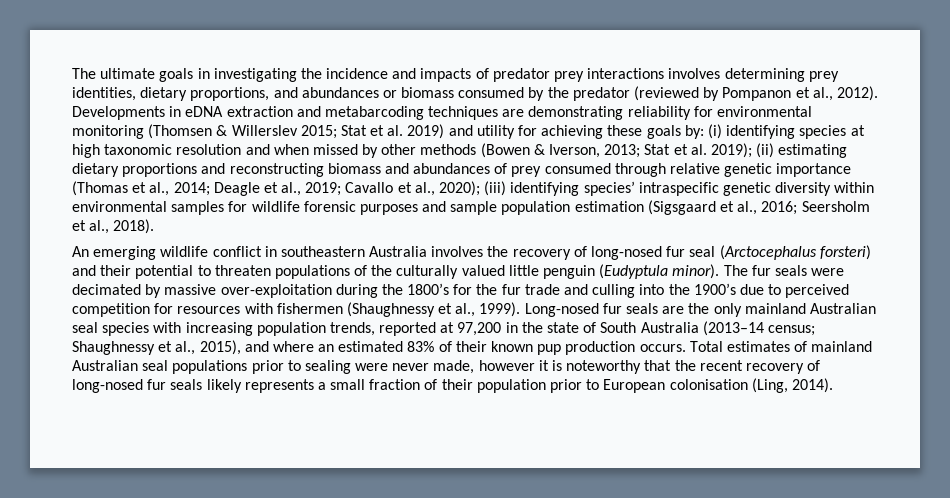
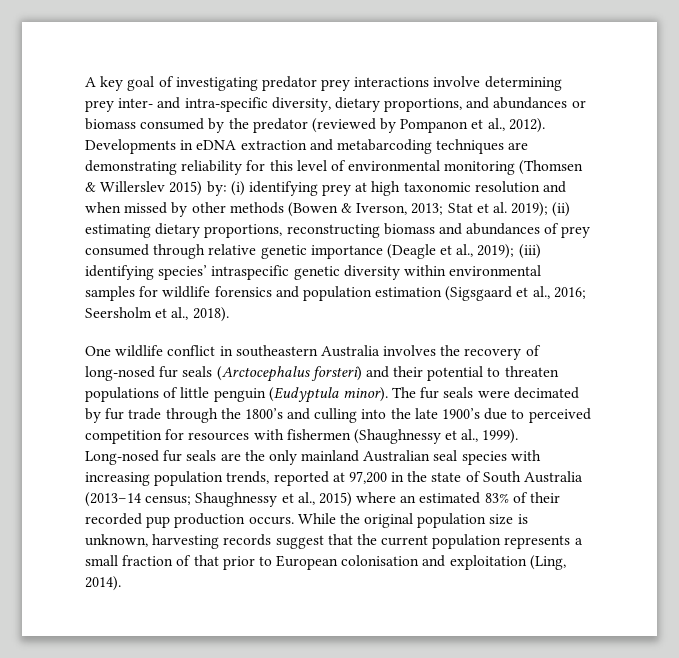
- The ultimate goals in investigating the incidence and impacts of predator prey interactions involves determining prey identities, dietary proportions, and abundances or biomass consumed by the predator (reviewed by Pompanon et al., 2012).
+ A key goal of investigating predator prey interactions involve determining prey inter- and intra-specific diversity, dietary proportions, and abundances or biomass consumed by the predator (reviewed by Pompanon et al., 2012).
- Developments in eDNA extraction and metabarcoding techniques are demonstrating reliability for environmental monitoring (Thomsen & Willerslev 2015; Stat et al. 2019) and utility for achieving these goals by:
+ Developments in eDNA extraction and metabarcoding techniques are demonstrating reliability for this level of environmental monitoring (Thomsen & Willerslev 2015) by:
- (i) identifying species at high taxonomic resolution and when missed by other methods (Bowen & Iverson, 2013;
+ (i) identifying prey at high taxonomic resolution and when missed by other methods (Bowen & Iverson, 2013;
- (ii) estimating dietary proportions and reconstructing biomass and abundances of prey consumed through relative genetic importance (Thomas et al., 2014; Deagle et al., 2019; Cavallo et al., 2020);
+ (ii) estimating dietary proportions, reconstructing biomass and abundances of prey consumed through relative genetic importance (Deagle et al., 2019);
- (iii) identifying species’ intraspecific genetic diversity within environmental samples for wildlife forensic purposes and sample population estimation (Sigsgaard et al., 2016;
+ (iii) identifying species’ intraspecific genetic diversity within environmental samples for wildlife forensics and population estimation (Sigsgaard et al., 2016;
- An emerging wildlife conflict in southeastern Australia involves the recovery of long-nosed fur seal (Arctocephalus forsteri) and their potential to threaten populations of the culturally valued little penguin (Eudyptula minor).
+ One wildlife conflict in southeastern Australia involves the recovery of long-nosed fur seals (Arctocephalus forsteri) and their potential to threaten populations of little penguin (Eudyptula minor).
- The fur seals were decimated by massive over-exploitation during the 1800’s for the fur trade and culling into the 1900’s due to perceived competition for resources with fishermen (Shaughnessy et al., 1999).
+ The fur seals were decimated by fur trade through the 1800’s and culling into the late 1900’s due to perceived competition for resources with fishermen (Shaughnessy et al., 1999).
- Long-nosed fur seals are the only mainland Australian seal species with increasing population trends, reported at 97,200 in the state of South Australia (2013–14 census; Shaughnessy et al., 2015), and where an estimated 83% of their known pup production occurs.
+ Long-nosed fur seals are the only mainland Australian seal species with increasing population trends, reported at 97,200 in the state of South Australia (2013–14 census; Shaughnessy et al., 2015) where an estimated 83% of their recorded pup production occurs.
- Total estimates of mainland Australian seal populations prior to sealing were never made, however it is noteworthy that the recent recovery of long-nosed fur seals likely represents a small fraction of their population prior to European colonisation (Ling, 2014).
+ While the original population size is unknown, harvesting records suggest that the current population represents a small fraction of that prior to European colonisation and exploitation (Ling, 2014).

